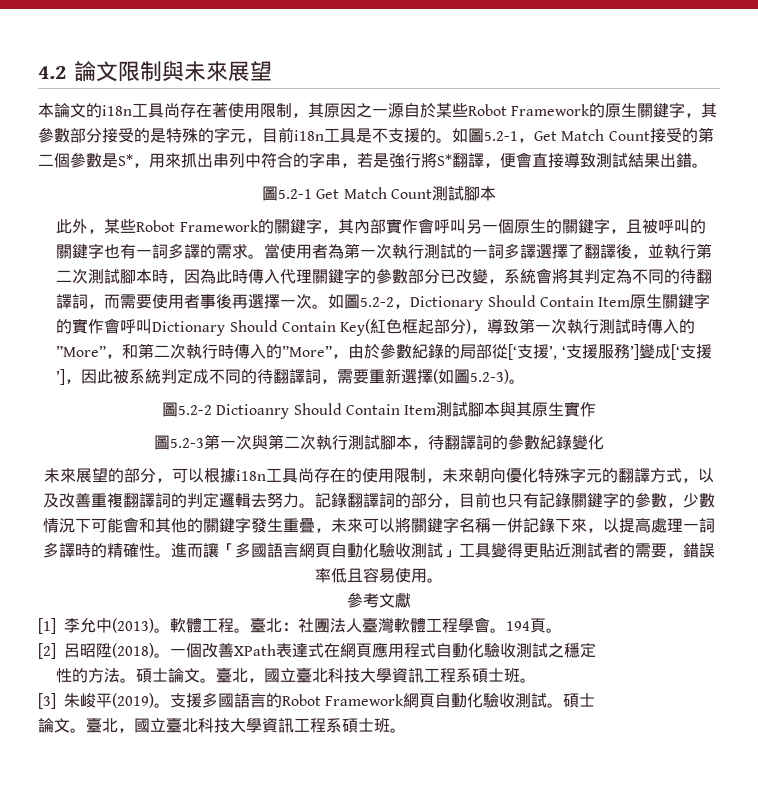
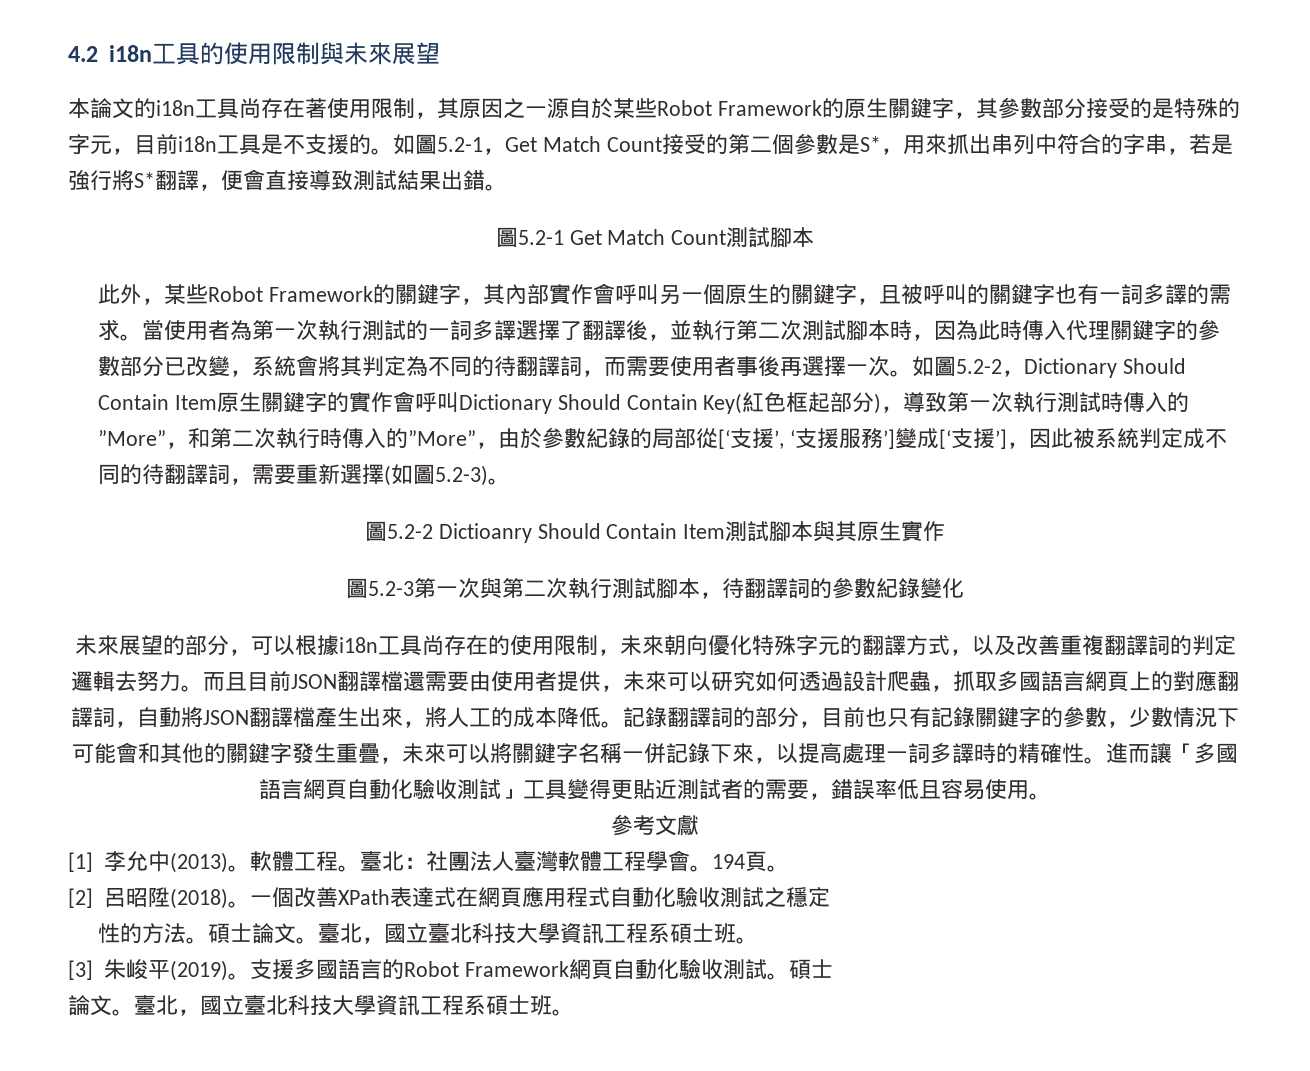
- 4.2論文限制與未來展望
+ 4.2 i18n工具的使用限制與未來展望
+ 而且目前JSON翻譯檔還需要由使用者提供，未來可以研究如何透過設計爬蟲，抓取多國語言網頁上的對應翻譯詞，自動將JSON翻譯檔產生出來，將人工的成本降低。

